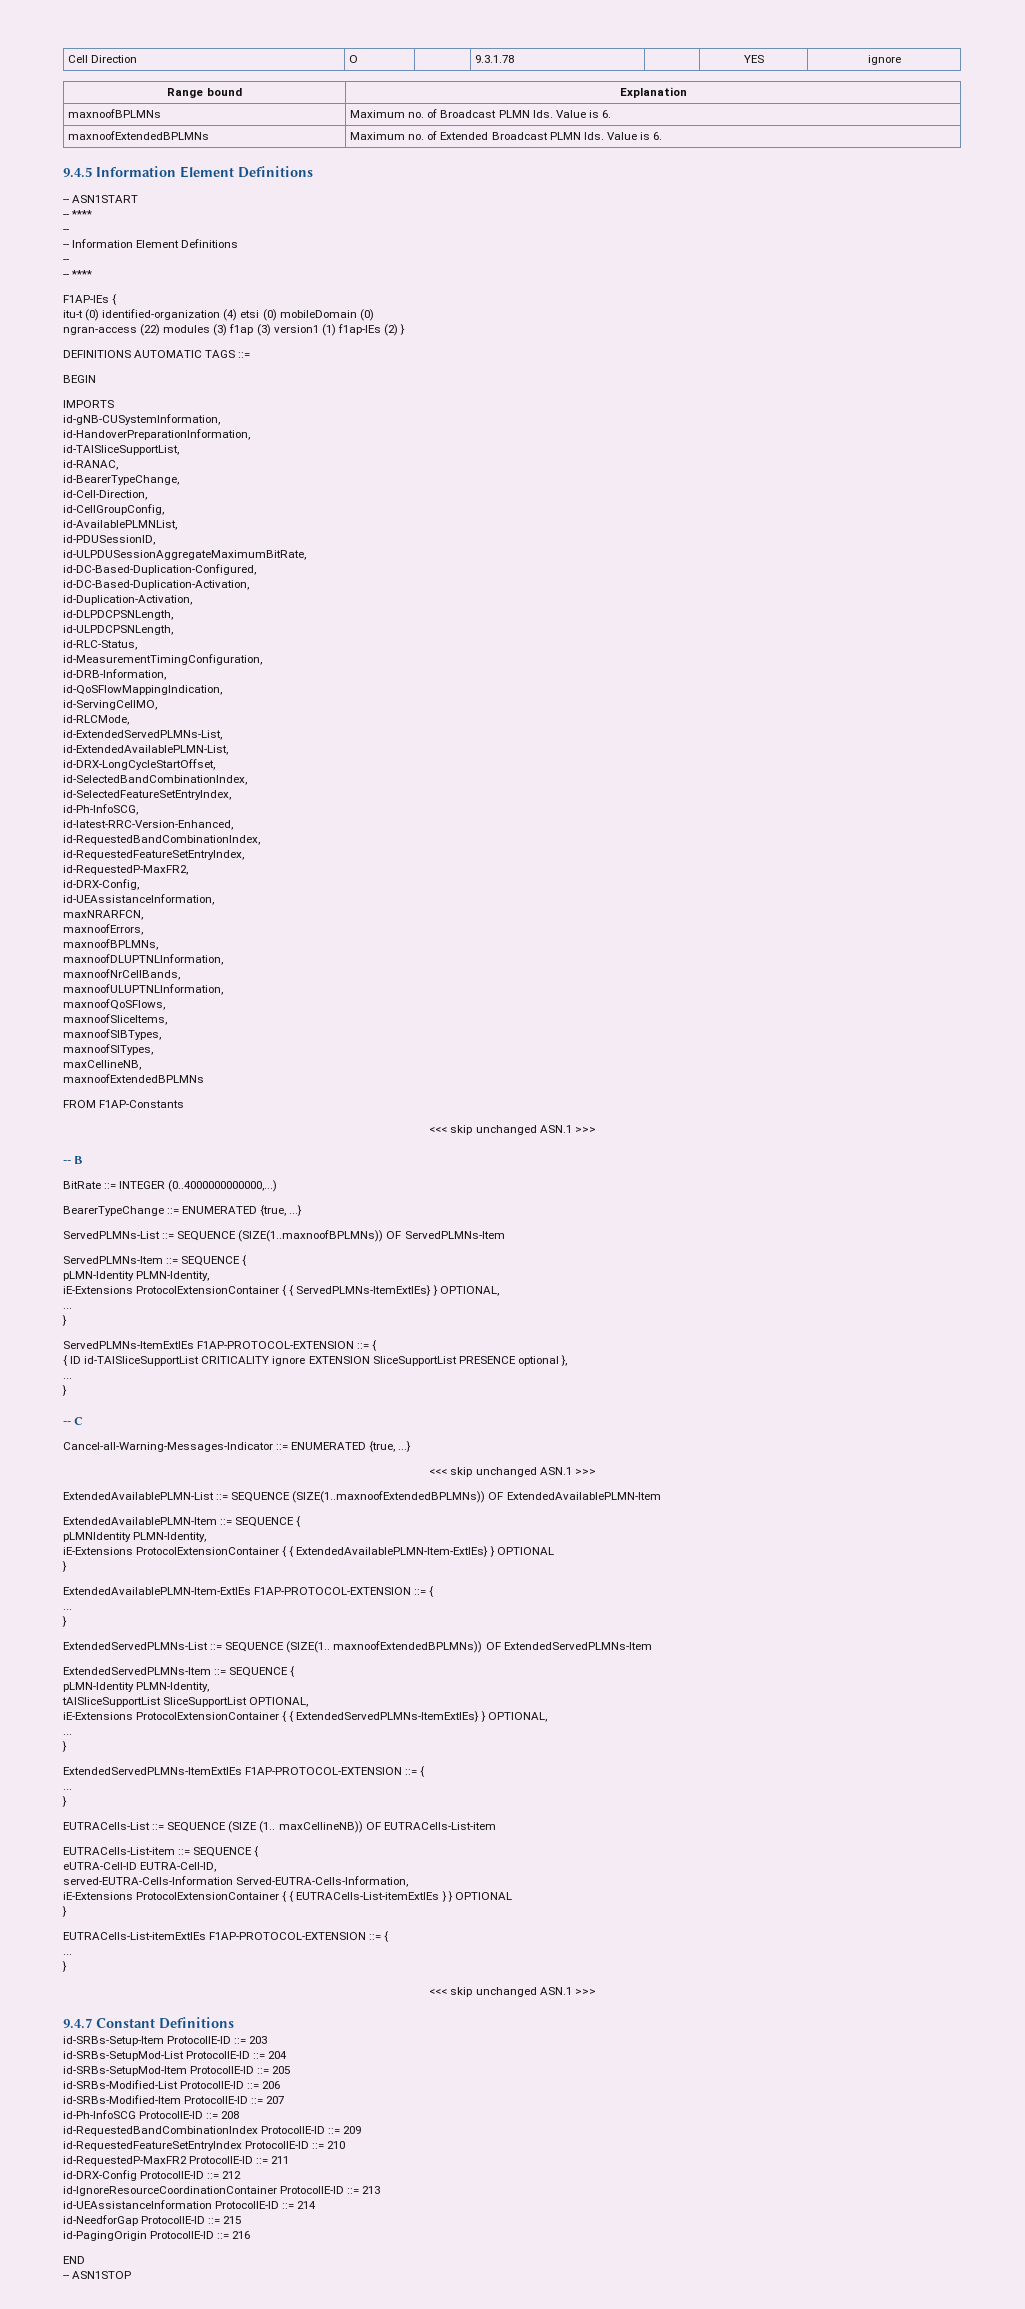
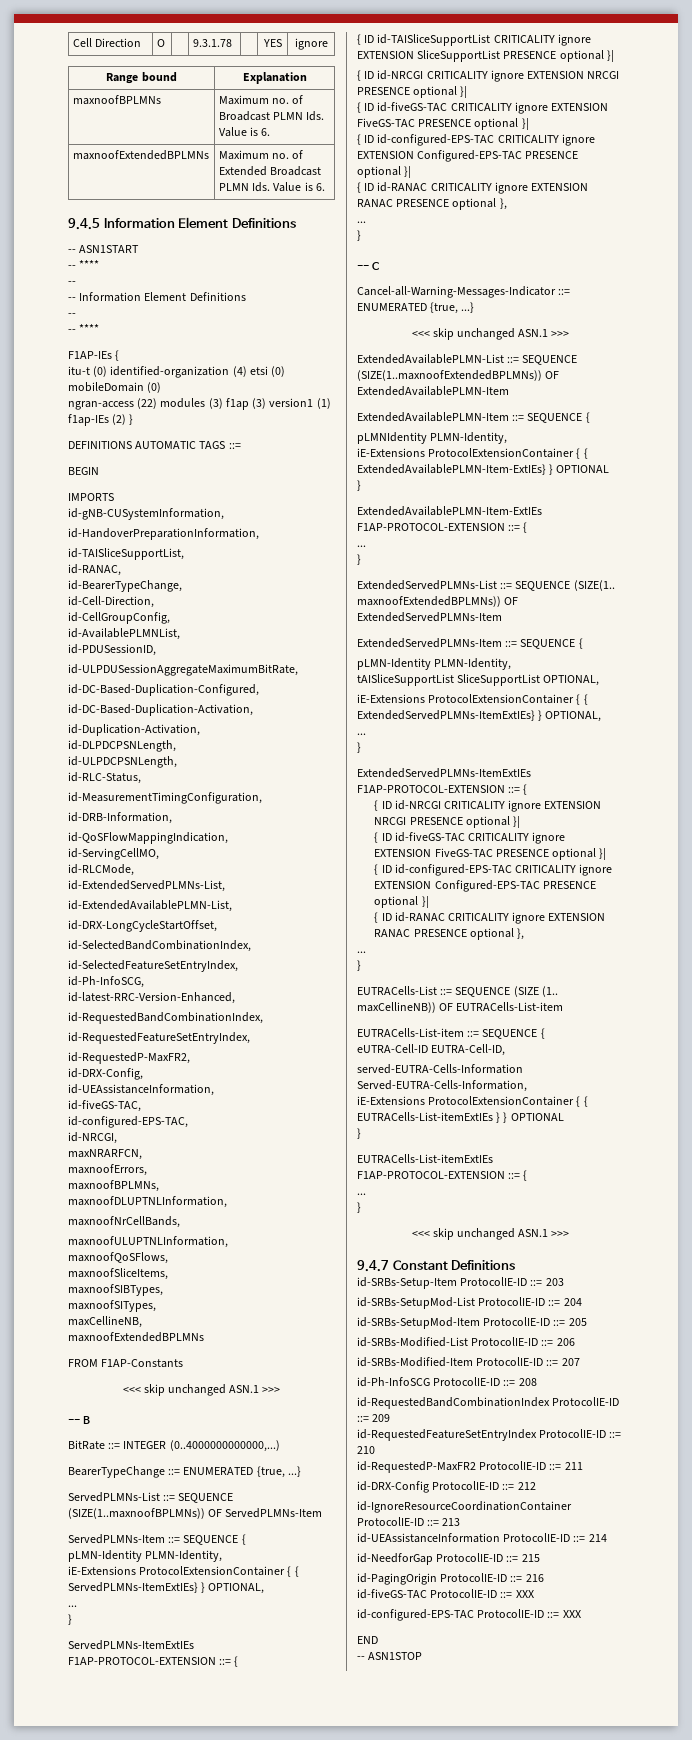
+ id-fiveGS-TAC,
+ id-configured-EPS-TAC,
+ id-NRCGI,
- { ID id-TAISliceSupportList CRITICALITY ignore EXTENSION SliceSupportList PRESENCE optional },
+ { ID id-TAISliceSupportList CRITICALITY ignore EXTENSION SliceSupportList PRESENCE optional }|
+ { ID id-NRCGI CRITICALITY ignore EXTENSION NRCGI PRESENCE optional }|
+ { ID id-fiveGS-TAC CRITICALITY ignore EXTENSION FiveGS-TAC PRESENCE optional }|
+ { ID id-configured-EPS-TAC CRITICALITY ignore EXTENSION Configured-EPS-TAC PRESENCE optional }|
+ { ID id-RANAC CRITICALITY ignore EXTENSION RANAC PRESENCE optional },
  ExtendedServedPLMNs-ItemExtIEs F1AP-PROTOCOL-EXTENSION ::= {
+ { ID id-NRCGI CRITICALITY ignore EXTENSION NRCGI PRESENCE optional }|
+ { ID id-fiveGS-TAC CRITICALITY ignore EXTENSION FiveGS-TAC PRESENCE optional }|
+ { ID id-configured-EPS-TAC CRITICALITY ignore EXTENSION Configured-EPS-TAC PRESENCE optional }|
+ { ID id-RANAC CRITICALITY ignore EXTENSION RANAC PRESENCE optional },
+ id-fiveGS-TAC ProtocolIE-ID ::= XXX
+ id-configured-EPS-TAC ProtocolIE-ID ::= XXX

